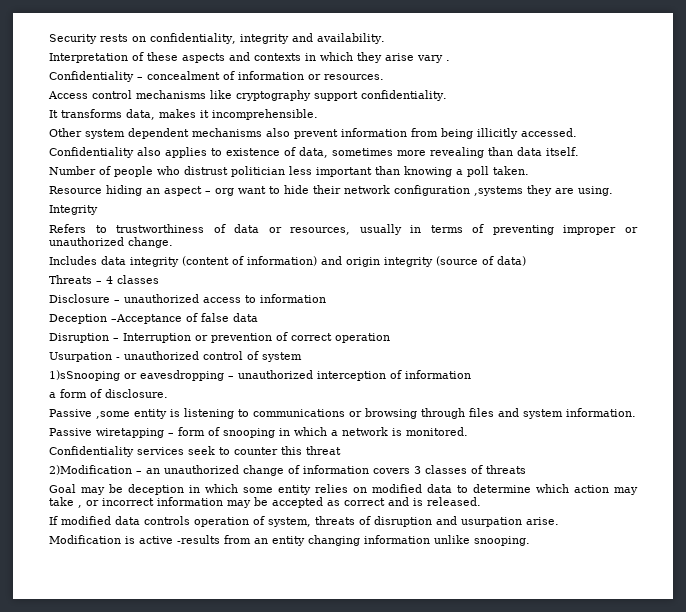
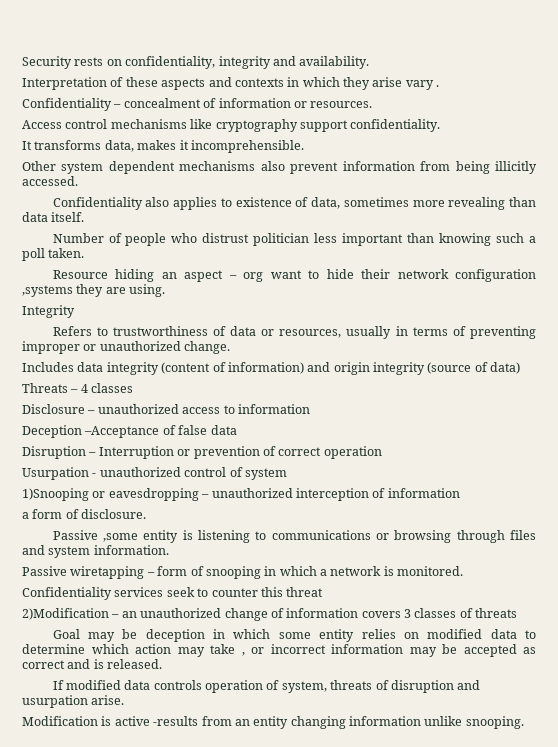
- Number of people who distrust politician less important than knowing a poll taken.
+ Number of people who distrust politician less important than knowing such a poll taken.
- 1)sSnooping or eavesdropping – unauthorized interception of information
+ 1)Snooping or eavesdropping – unauthorized interception of information

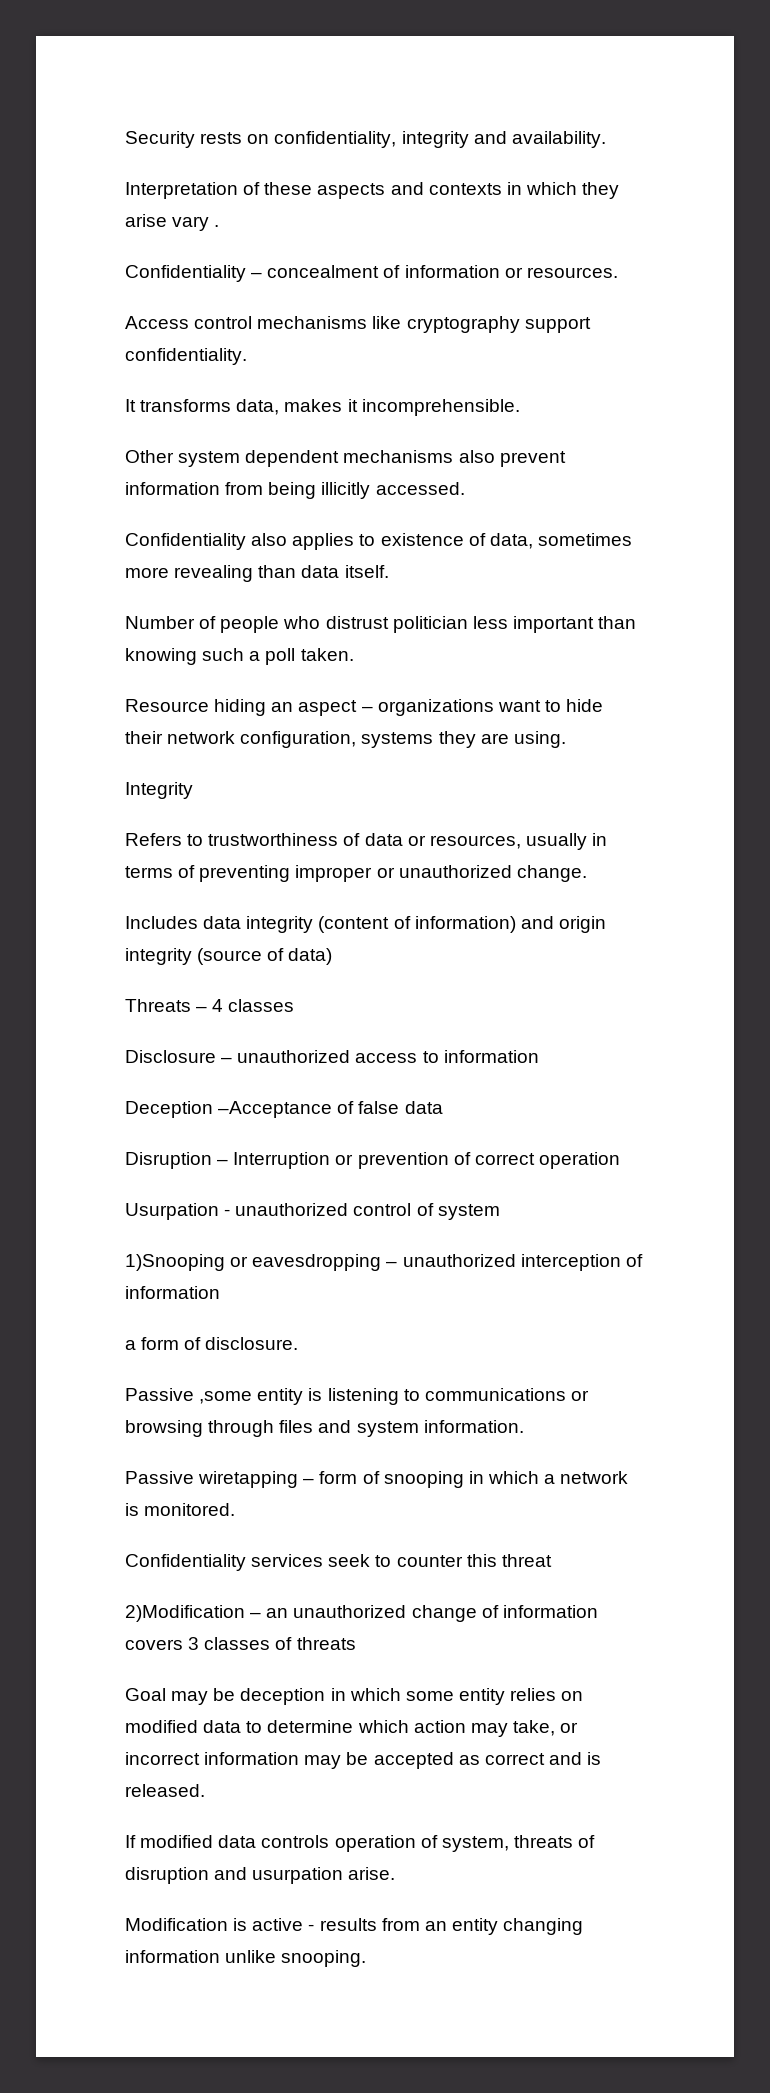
- Resource hiding an aspect – org want to hide their network configuration ,systems they are using.
+ Resource hiding an aspect – organizations want to hide their network configuration, systems they are using.
- Goal may be deception in which some entity relies on modified data to determine which action may take , or incorrect information may be accepted as correct and is released.
+ Goal may be deception in which some entity relies on modified data to determine which action may take, or incorrect information may be accepted as correct and is released.
- Modification is active -results from an entity changing information unlike snooping.
+ Modification is active - results from an entity changing information unlike snooping.

